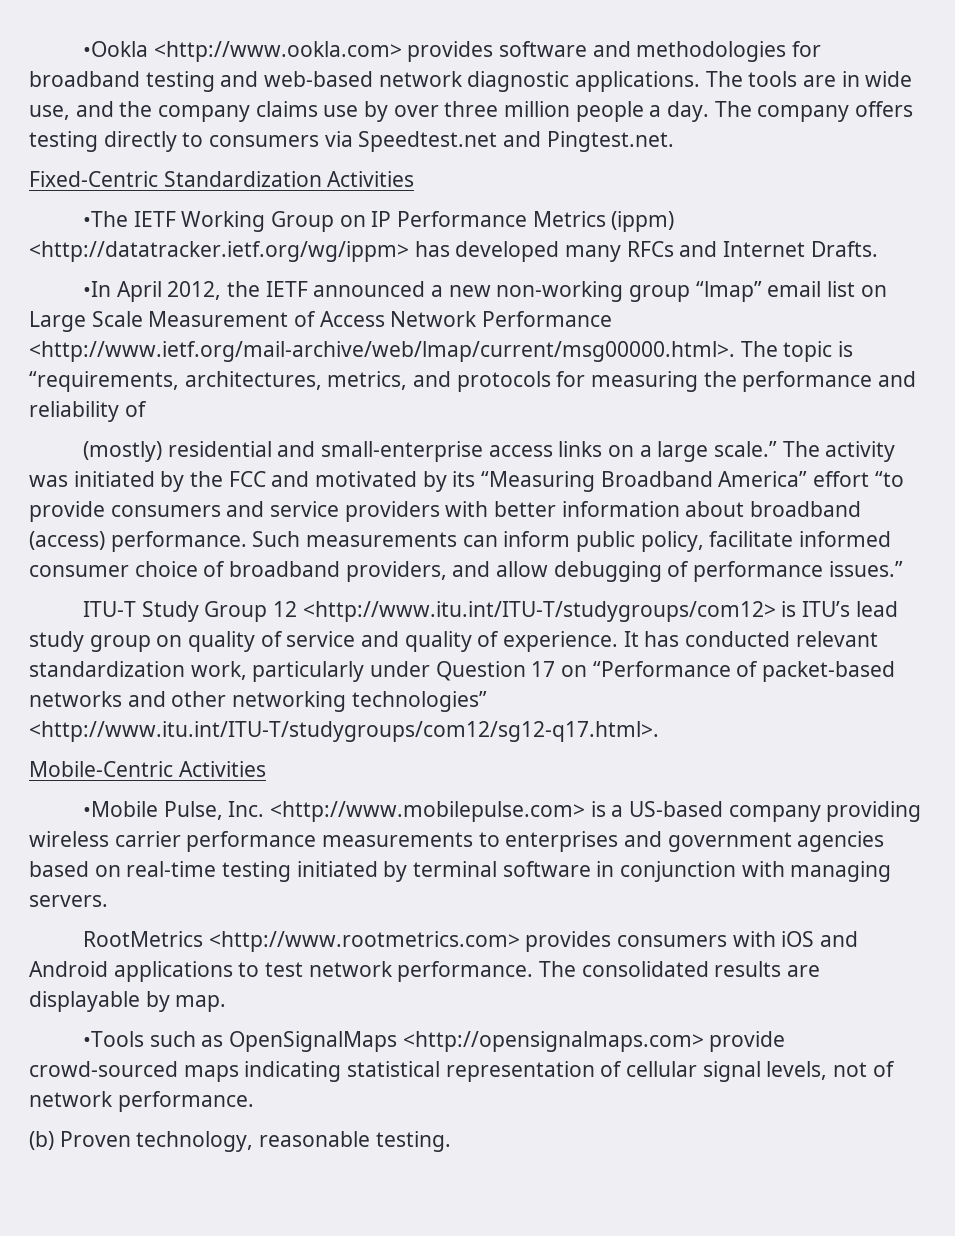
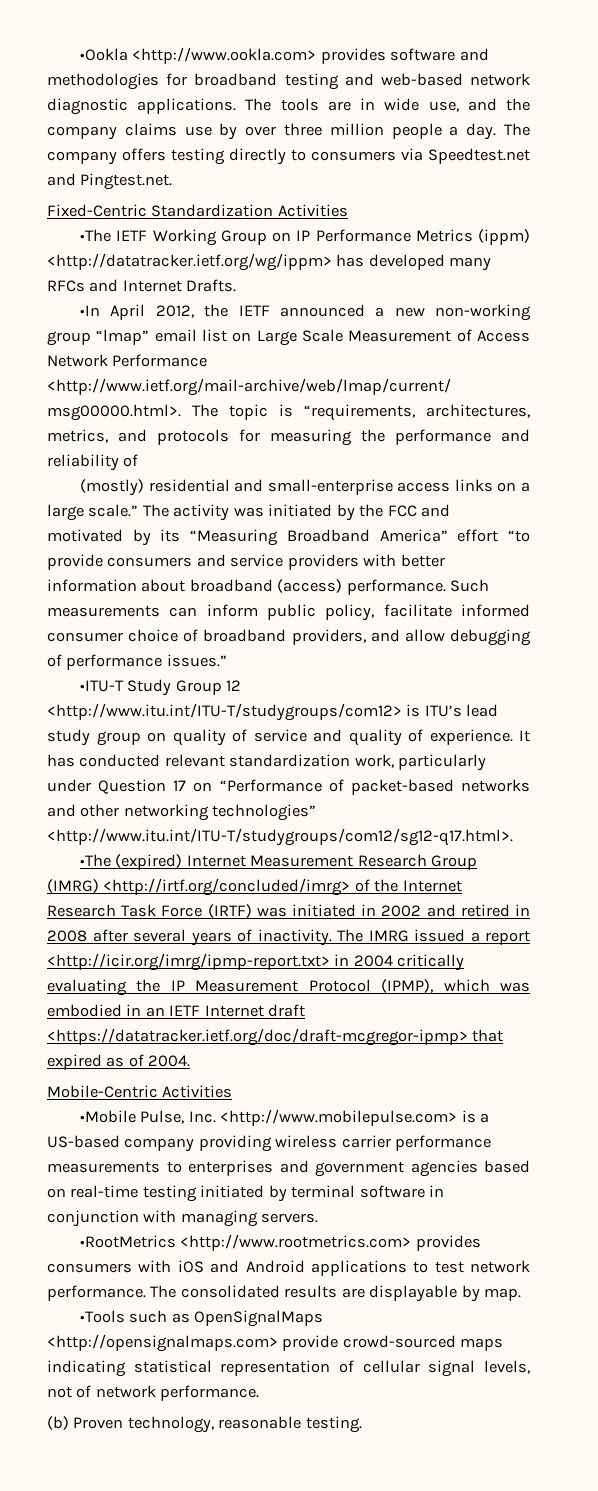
- ITU-T Study Group 12 <http://www.itu.int/ITU-T/studygroups/com12> is ITU’s lead study group on quality of service and quality of experience.
+ •ITU-T Study Group 12 <http://www.itu.int/ITU-T/studygroups/com12> is ITU’s lead study group on quality of service and quality of experience.
+ •The (expired) Internet Measurement Research Group (IMRG) <http://irtf.org/concluded/imrg> of the Internet Research Task Force (IRTF) was initiated in 2002 and retired in 2008 after several years of inactivity. The IMRG issued a report <http://icir.org/imrg/ipmp-report.txt> in 2004 critically evaluating the IP Measurement Protocol (IPMP), which was embodied in an IETF Internet draft <https://datatracker.ietf.org/doc/draft-mcgregor-ipmp> that expired as of 2004.
- RootMetrics <http://www.rootmetrics.com> provides consumers with iOS and Android applications to test network performance.
+ •RootMetrics <http://www.rootmetrics.com> provides consumers with iOS and Android applications to test network performance.

